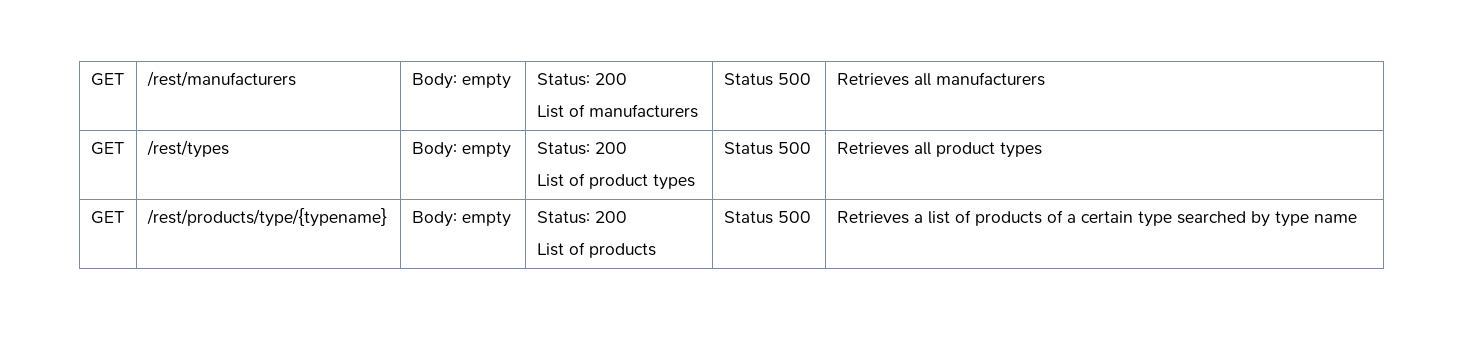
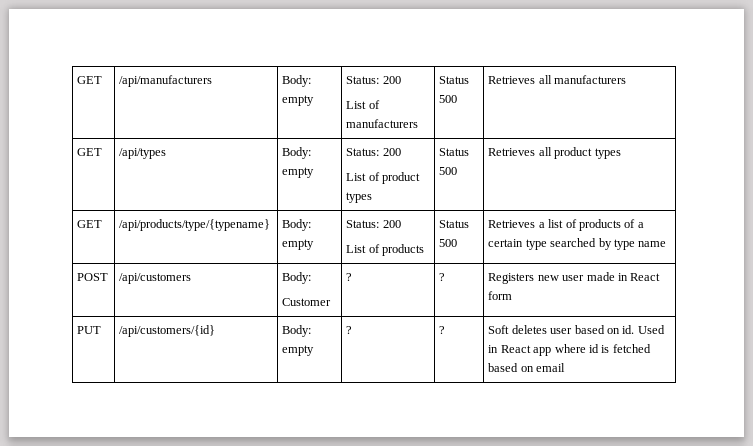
- GET | /rest/manufacturers | Body: empty | Status: 200
+ GET | /api/manufacturers | Body: empty | Status: 200
- GET | /rest/types | Body: empty | Status: 200
+ GET | /api/types | Body: empty | Status: 200
- GET | /rest/products/type/{typename} | Body: empty | Status: 200
+ GET | /api/products/type/{typename} | Body: empty | Status: 200
+ POST | /api/customers | Body:
+ Customer | ? | ? | Registers new user made in React form
+ PUT | /api/customers/{id} | Body: empty | ? | ? | Soft deletes user based on id. Used in React app where id is fetched based on email

